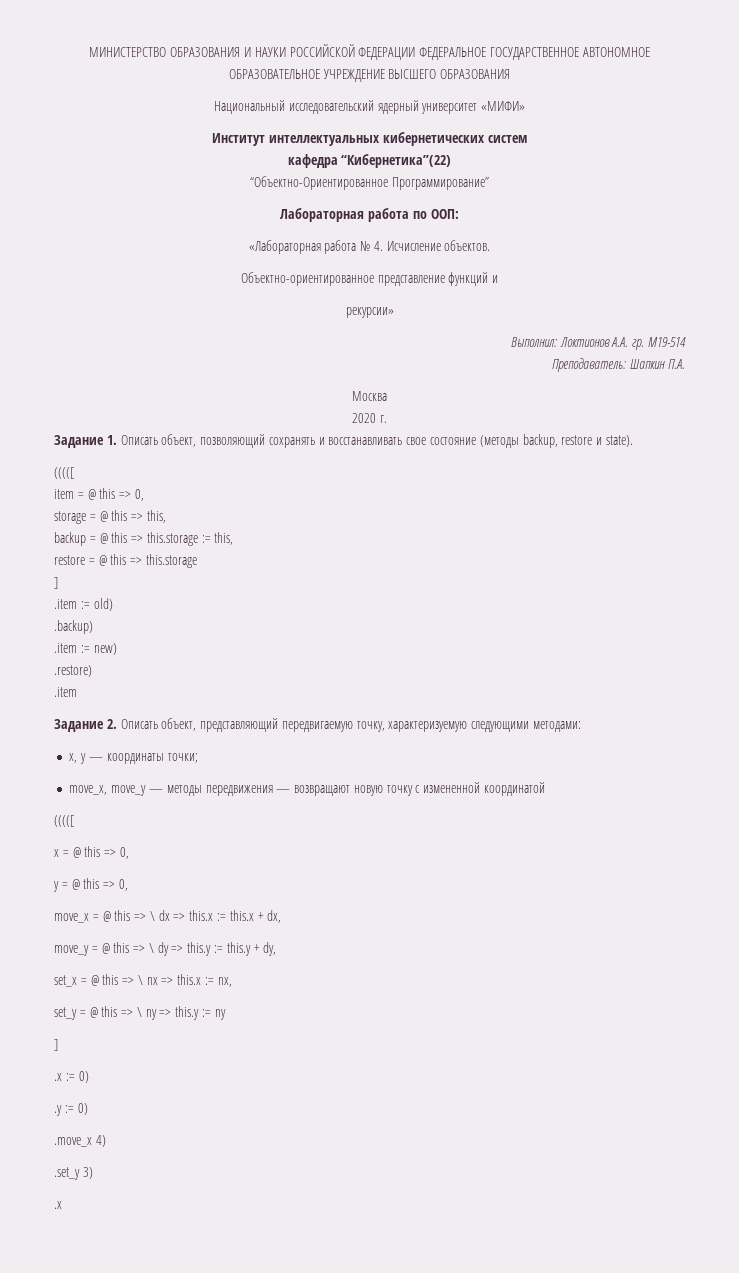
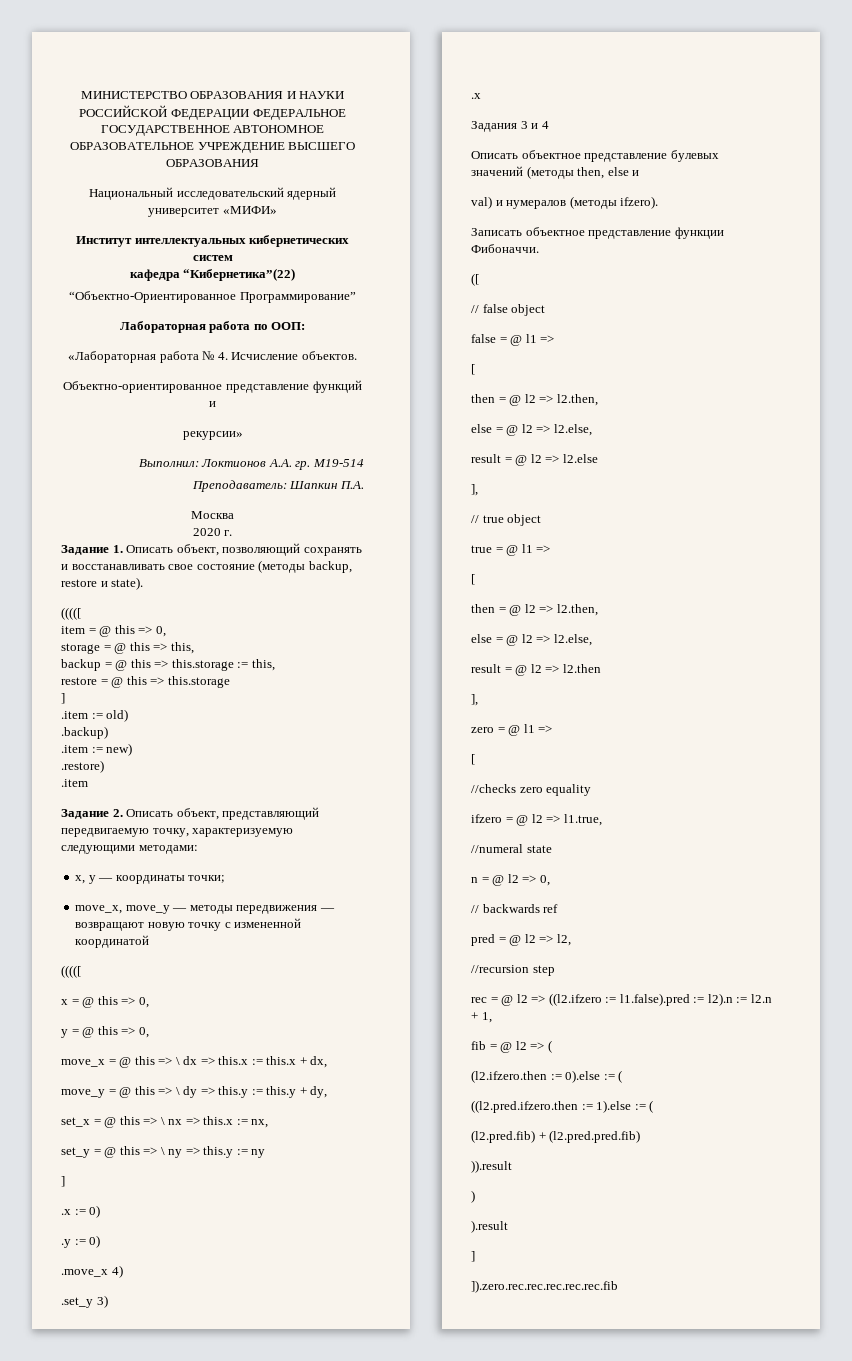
+ Задания 3 и 4
+ Описать объектное представление булевых значений (методы then, else и
+ val) и нумералов (методы ifzero).
+ Записать объектное представление функции Фибоначчи.
+ ([
+ // false object
+ false = @ l1 =>
+ [
+ then = @ l2 => l2.then,
+ else = @ l2 => l2.else,
+ result = @ l2 => l2.else
+ ],
+ // true object
+ true = @ l1 =>
+ [
+ then = @ l2 => l2.then,
+ else = @ l2 => l2.else,
+ result = @ l2 => l2.then
+ ],
+ zero = @ l1 =>
+ [
+ //checks zero equality
+ ifzero = @ l2 => l1.true,
+ //numeral state
+ n = @ l2 => 0,
+ // backwards ref
+ pred = @ l2 => l2,
+ //recursion step
+ rec = @ l2 => ((l2.ifzero := l1.false).pred := l2).n := l2.n + 1,
+ fib = @ l2 => (
+ (l2.ifzero.then := 0).else := (
+ ((l2.pred.ifzero.then := 1).else := (
+ (l2.pred.fib) + (l2.pred.pred.fib)
+ )).result
+ )
+ ).result
+ ]
+ ]).zero.rec.rec.rec.rec.rec.fib

